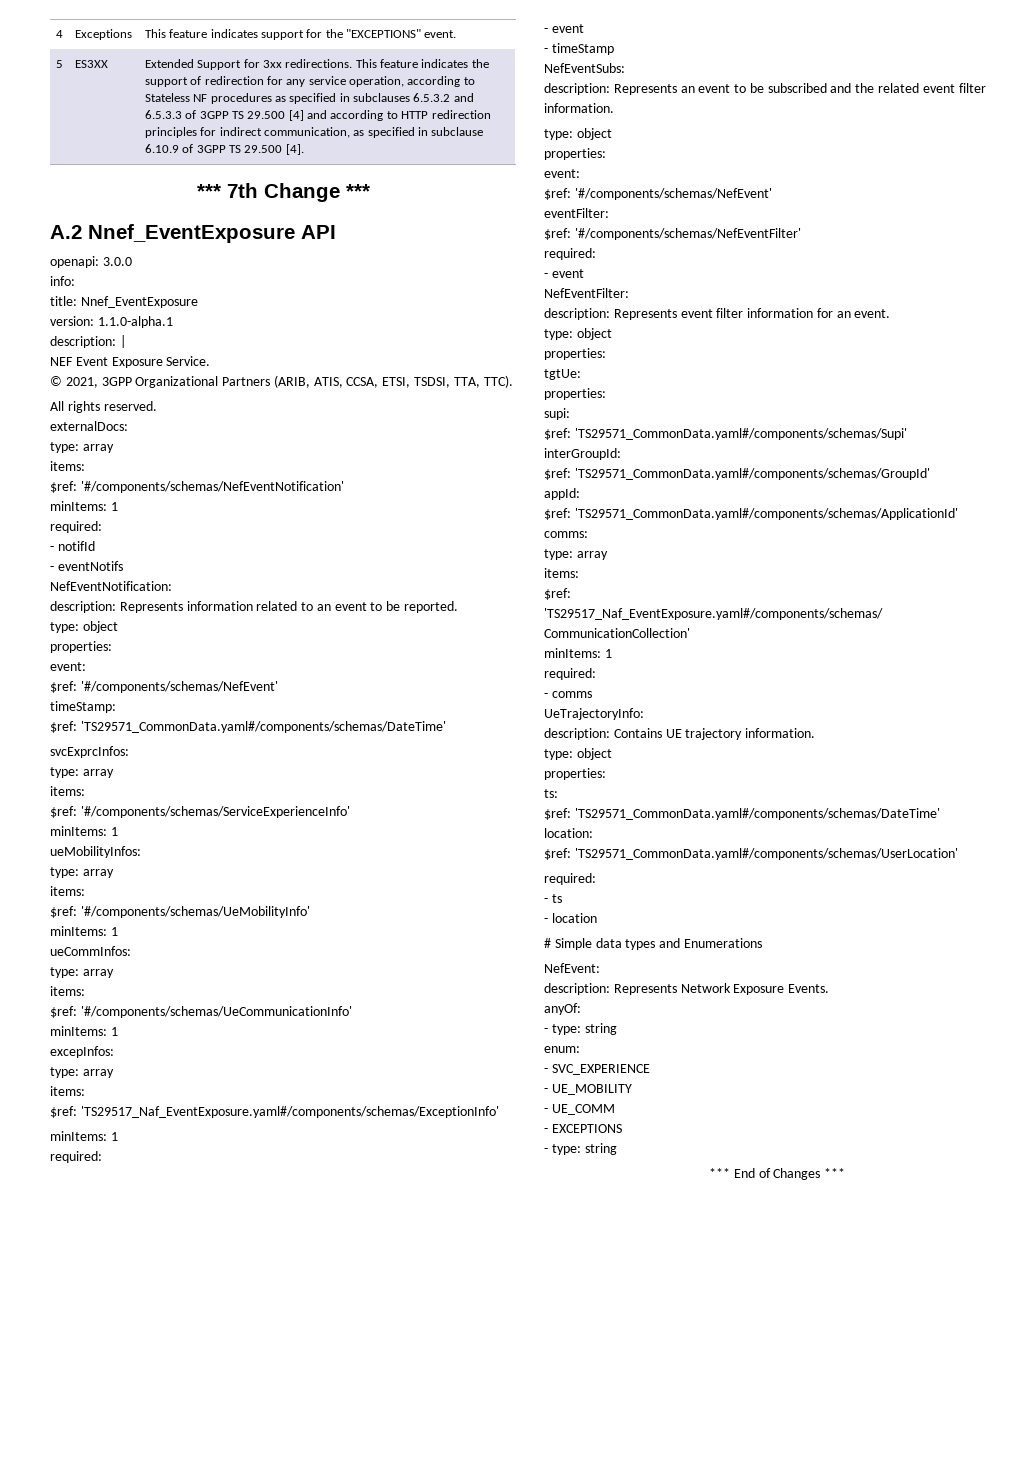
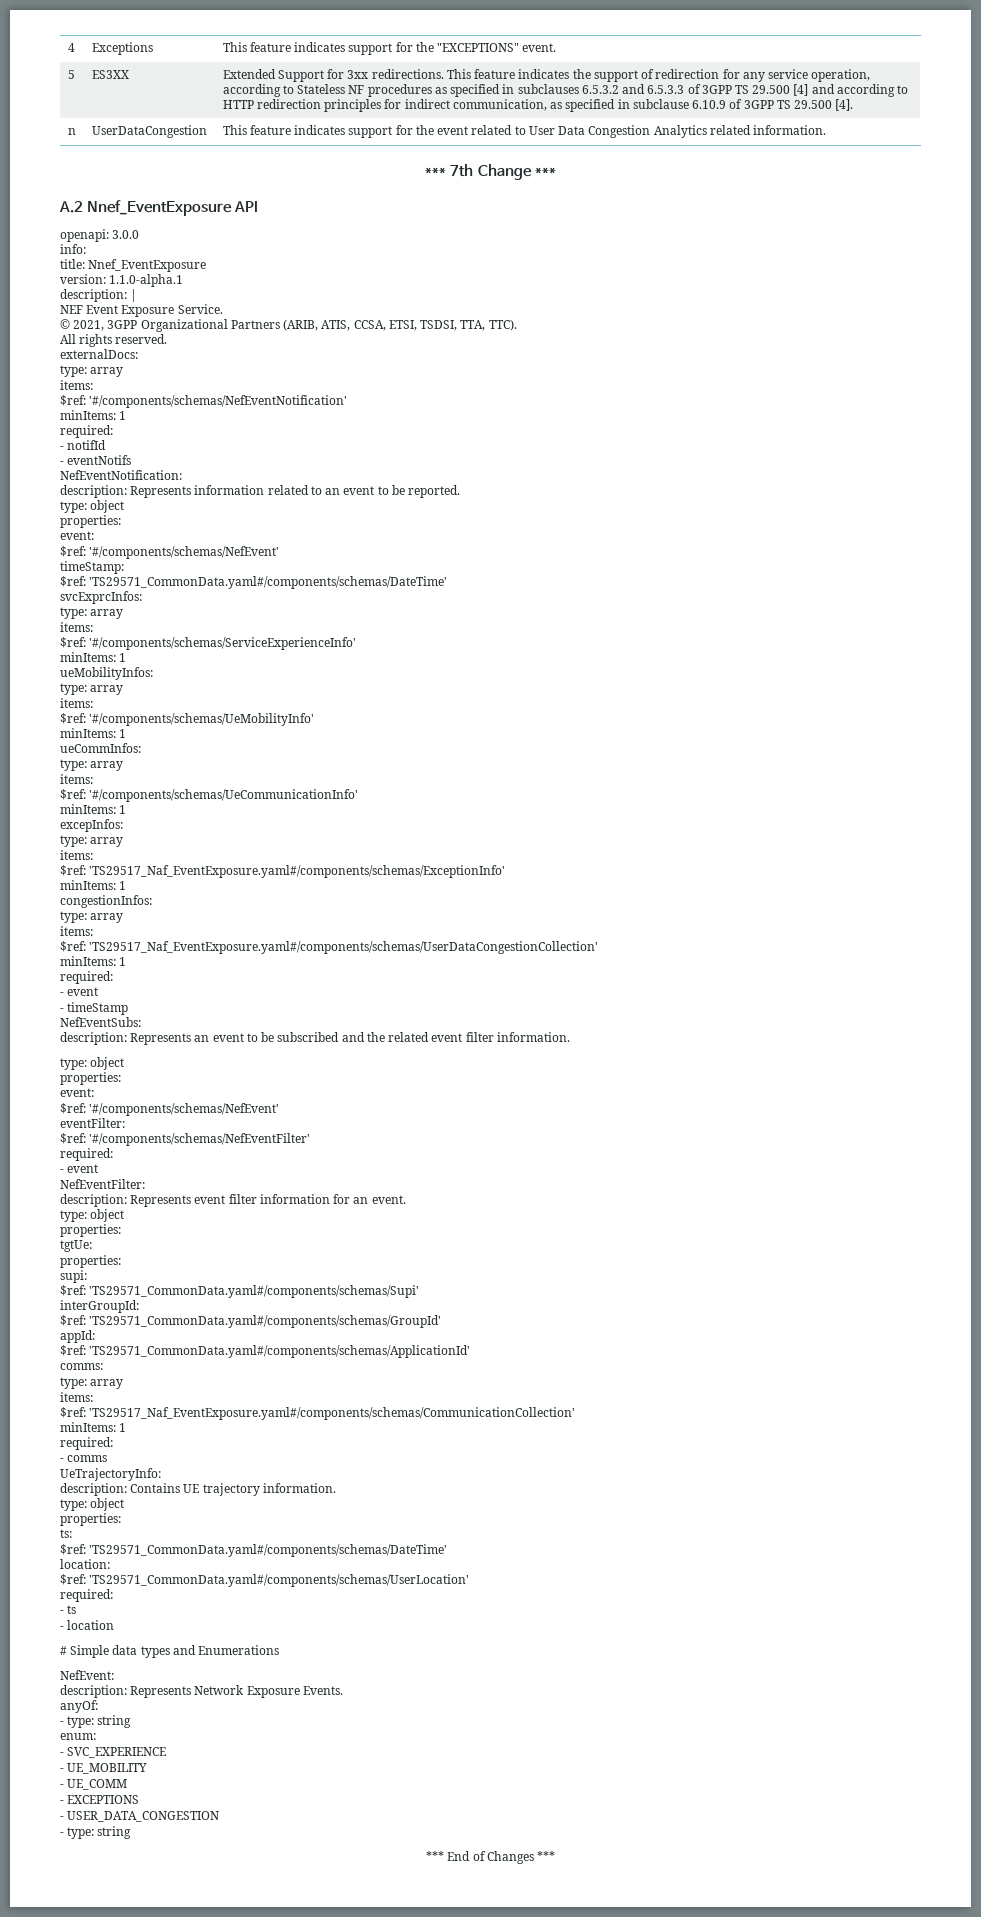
+ n | UserDataCongestion | This feature indicates support for the event related to User Data Congestion Analytics related information.
+ congestionInfos:
+ type: array
+ items:
+ $ref: 'TS29517_Naf_EventExposure.yaml#/components/schemas/UserDataCongestionCollection'
+ minItems: 1
+ - USER_DATA_CONGESTION

